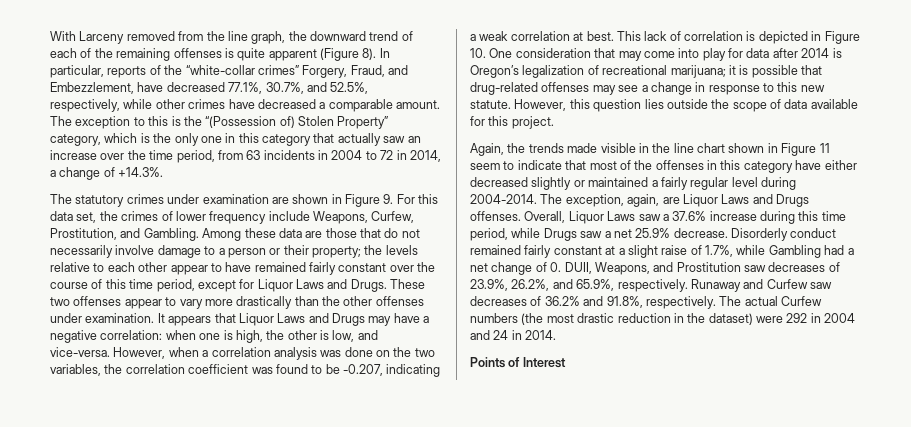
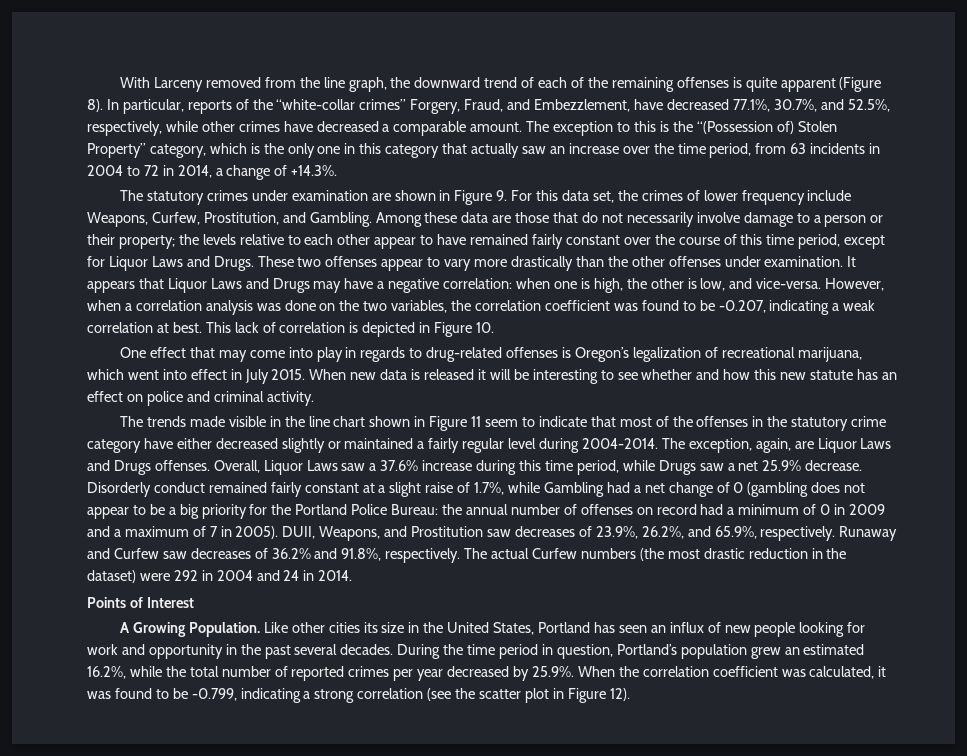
- This lack of correlation is depicted in Figure 10. One consideration that may come into play for data after 2014 is Oregon’s legalization of recreational marijuana; it is possible that drug-related offenses may see a change in response to this new statute. However, this question lies outside the scope of data available for this project.
- Again, the trends made visible in the line chart shown in Figure 11 seem to indicate that most of the offenses in this category have either decreased slightly or maintained a fairly regular level during 2004-2014.
+ This lack of correlation is depicted in Figure 10.
+ One effect that may come into play in regards to drug-related offenses is Oregon’s legalization of recreational marijuana, which went into effect in July 2015. When new data is released it will be interesting to see whether and how this new statute has an effect on police and criminal activity.
+ The trends made visible in the line chart shown in Figure 11 seem to indicate that most of the offenses in the statutory crime category have either decreased slightly or maintained a fairly regular level during 2004-2014.
- Disorderly conduct remained fairly constant at a slight raise of 1.7%, while Gambling had a net change of 0. DUII, Weapons, and Prostitution saw decreases of 23.9%, 26.2%, and 65.9%, respectively.
+ Disorderly conduct remained fairly constant at a slight raise of 1.7%, while Gambling had a net change of 0 (gambling does not appear to be a big priority for the Portland Police Bureau: the annual number of offenses on record had a minimum of 0 in 2009 and a maximum of 7 in 2005). DUII, Weapons, and Prostitution saw decreases of 23.9%, 26.2%, and 65.9%, respectively.
+ A Growing Population. Like other cities its size in the United States, Portland has seen an influx of new people looking for work and opportunity in the past several decades. During the time period in question, Portland’s population grew an estimated 16.2%, while the total number of reported crimes per year decreased by 25.9%. When the correlation coefficient was calculated, it was found to be -0.799, indicating a strong correlation (see the scatter plot in Figure 12).

